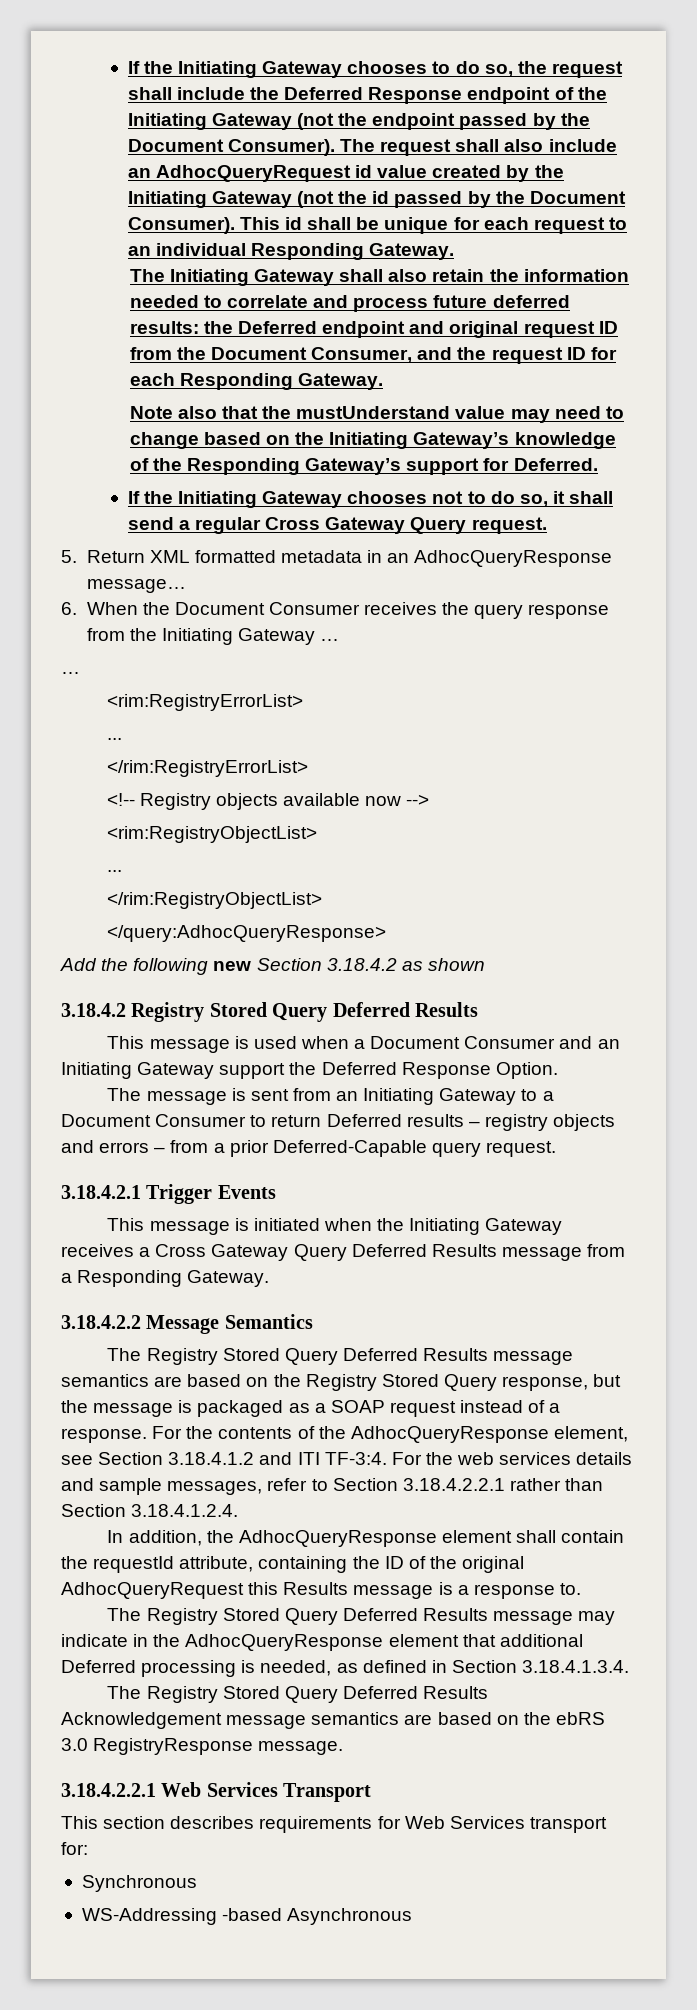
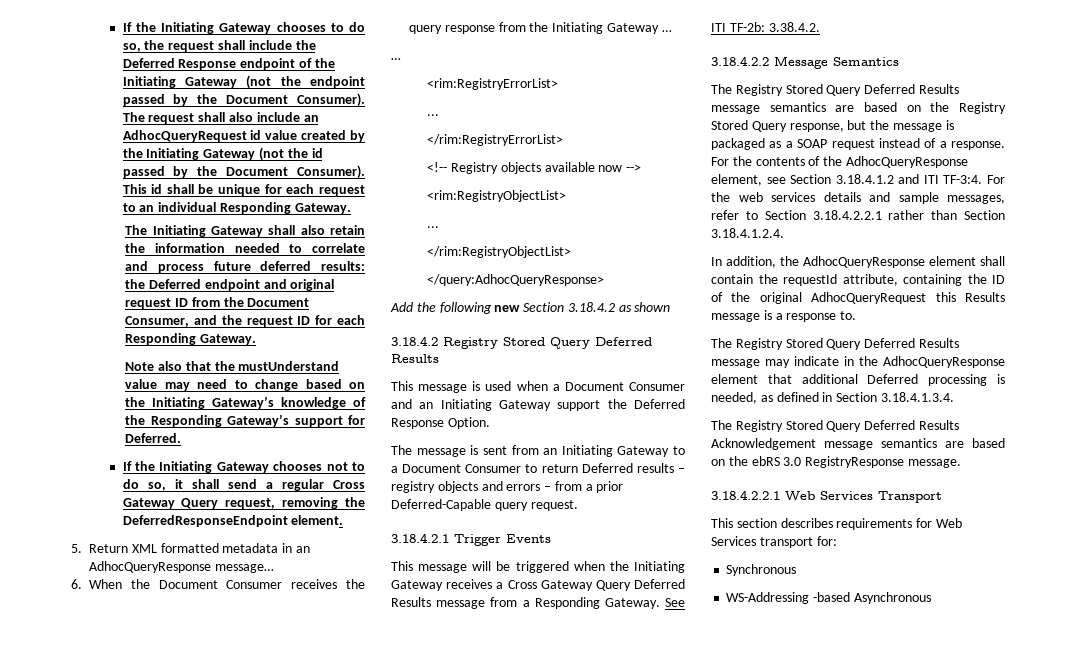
- If the Initiating Gateway chooses not to do so, it shall send a regular Cross Gateway Query request.
+ If the Initiating Gateway chooses not to do so, it shall send a regular Cross Gateway Query request, removing the DeferredResponseEndpoint element.
- This message is initiated when the Initiating Gateway receives a Cross Gateway Query Deferred Results message from a Responding Gateway.
+ This message will be triggered when the Initiating Gateway receives a Cross Gateway Query Deferred Results message from a Responding Gateway. See ITI TF-2b: 3.38.4.2.

